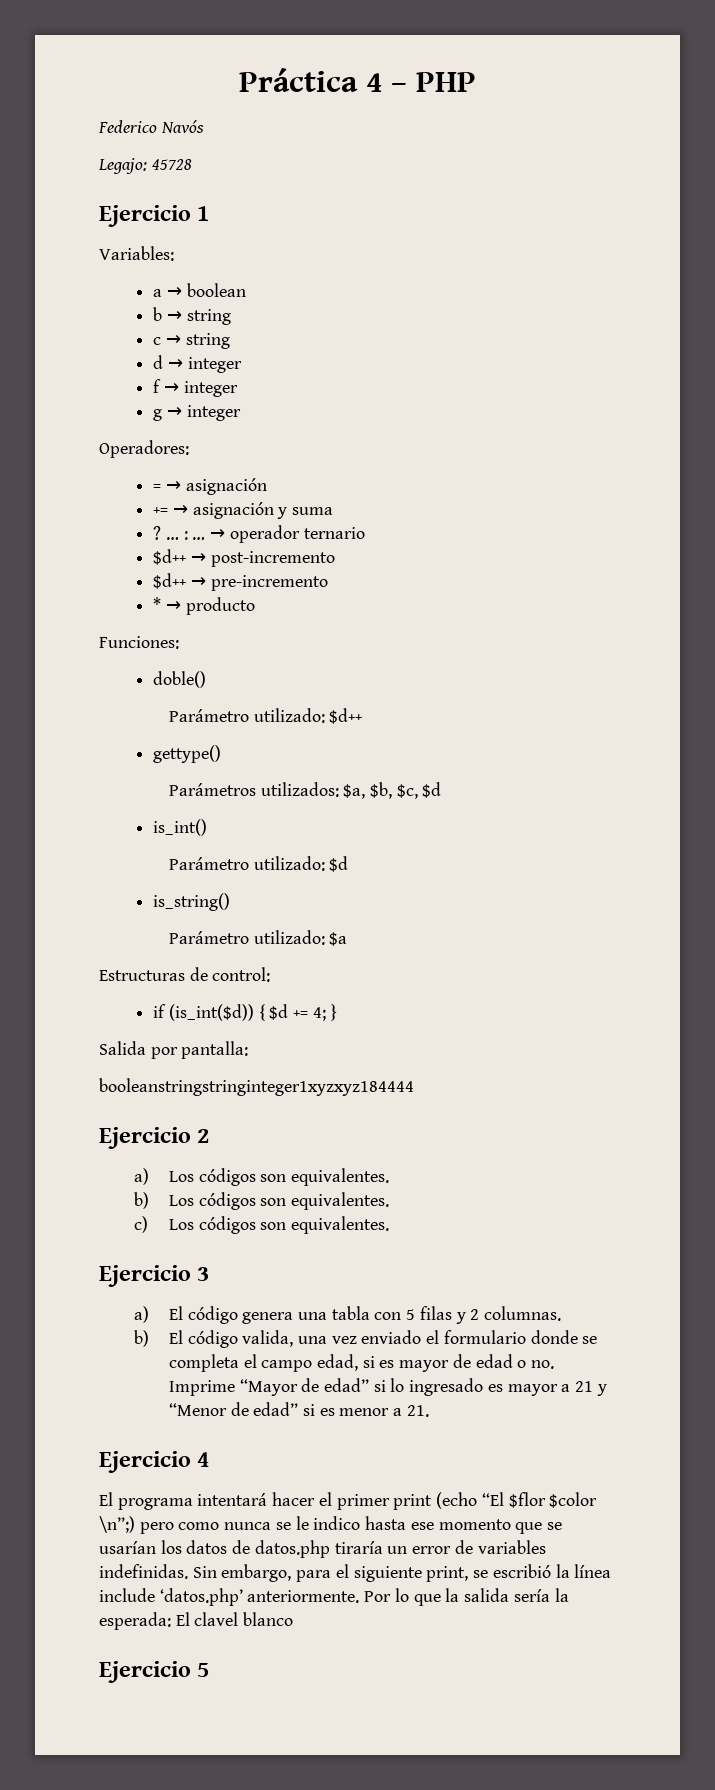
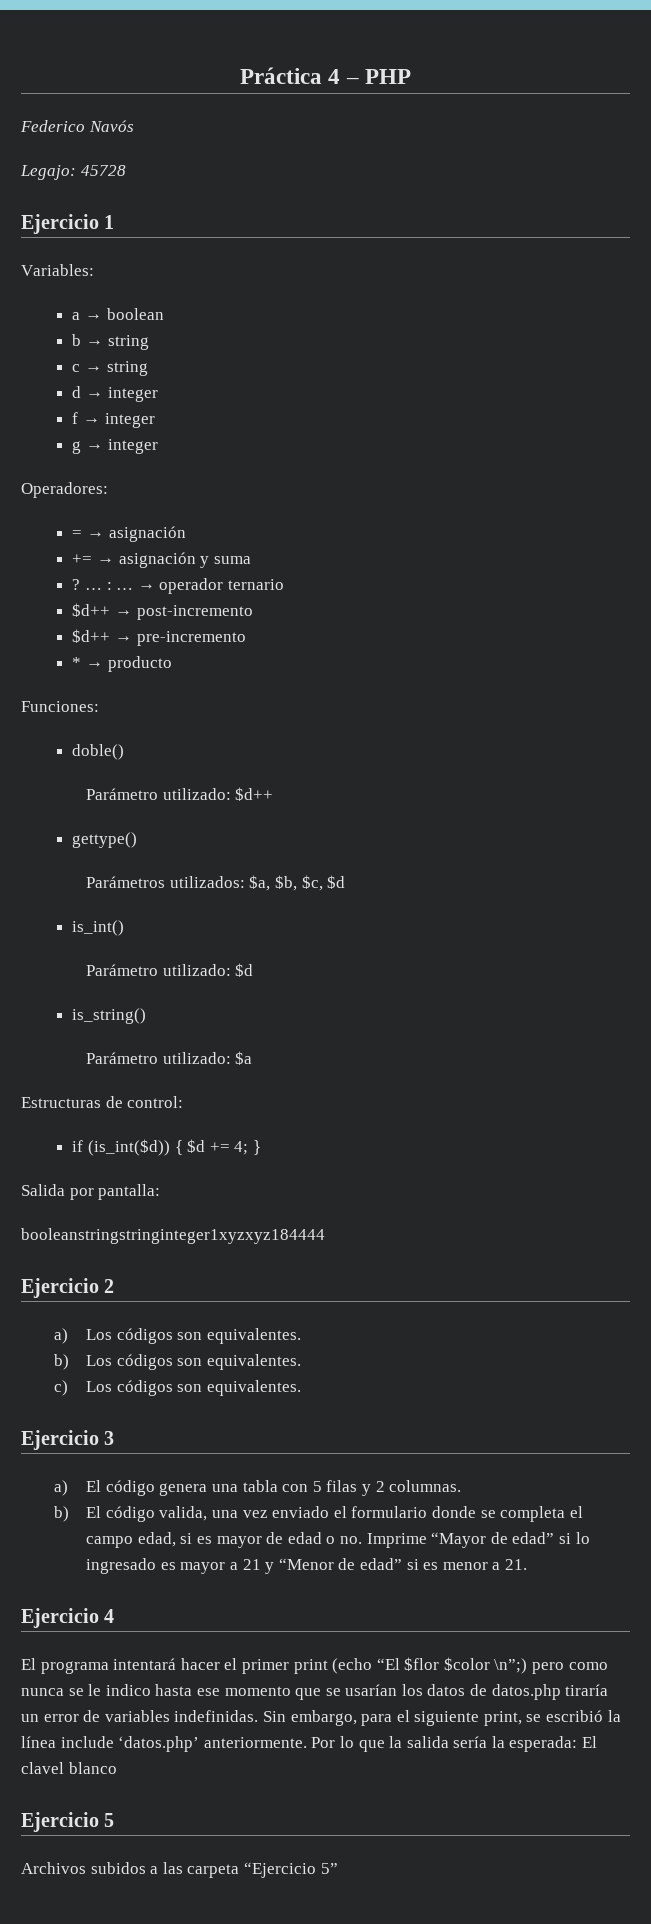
+ Archivos subidos a las carpeta “Ejercicio 5”

